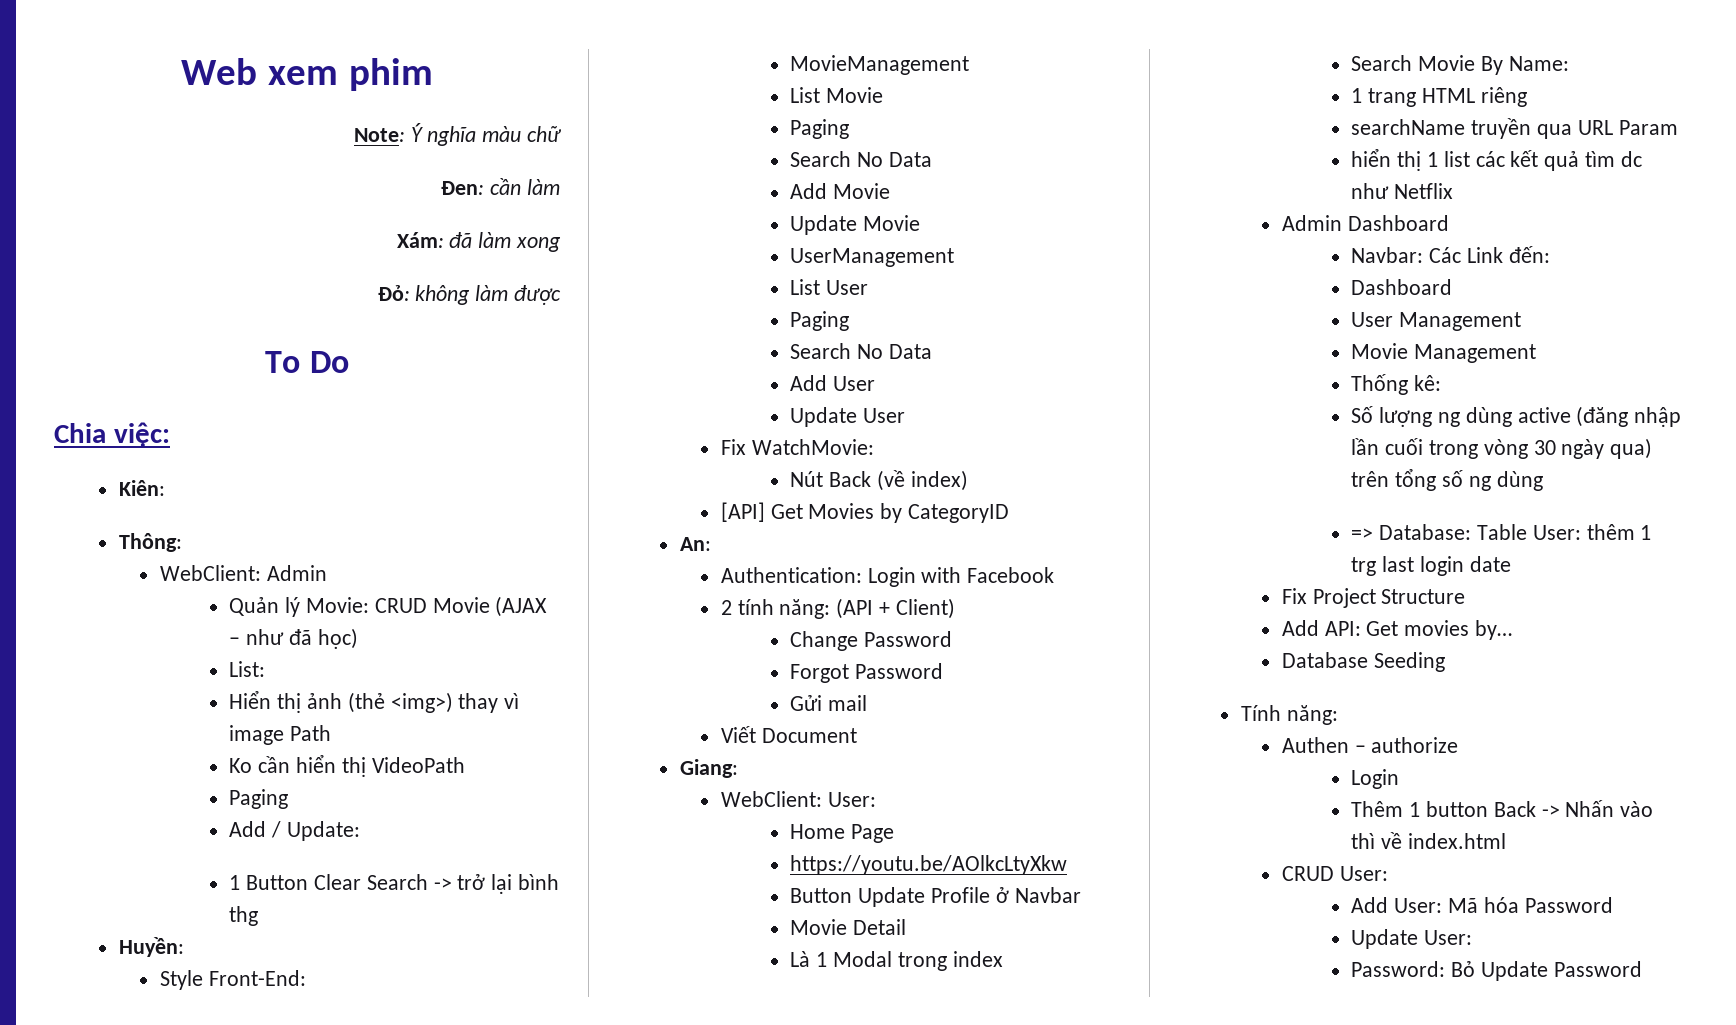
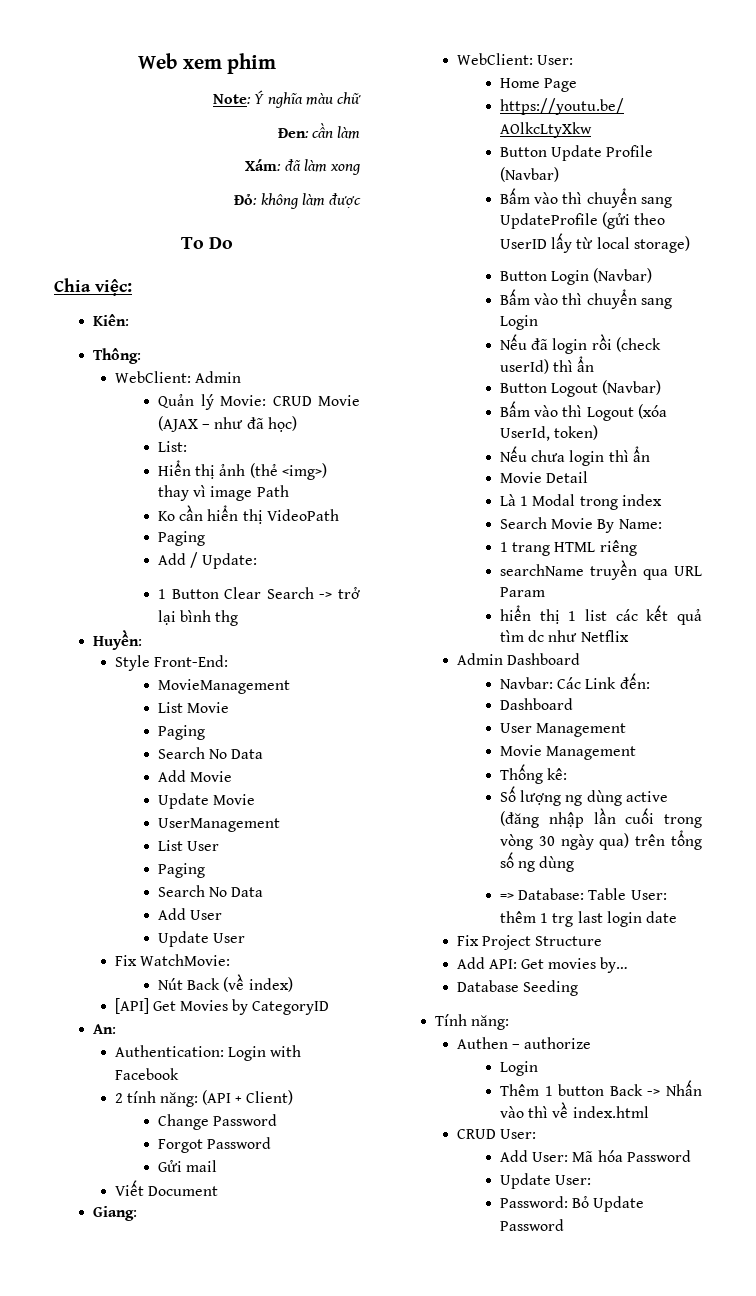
- Button Update Profile ở Navbar
+ Button Update Profile (Navbar)
+ Bấm vào thì chuyển sang UpdateProfile (gửi theo UserID lấy từ local storage)
+ Button Login (Navbar)
+ Bấm vào thì chuyển sang Login
+ Nếu đã login rồi (check userId) thì ẩn
+ Button Logout (Navbar)
+ Bấm vào thì Logout (xóa UserId, token)
+ Nếu chưa login thì ẩn

